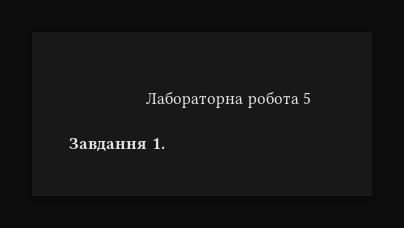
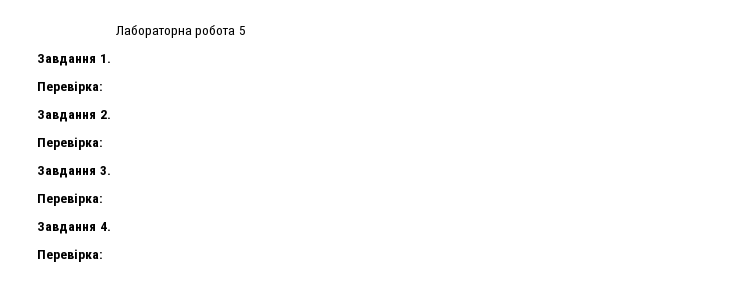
  Завдання 1.
+ Перевірка:
+ Завдання 2.
+ Перевірка:
+ Завдання 3.
+ Перевірка:
+ Завдання 4.
+ Перевірка:

